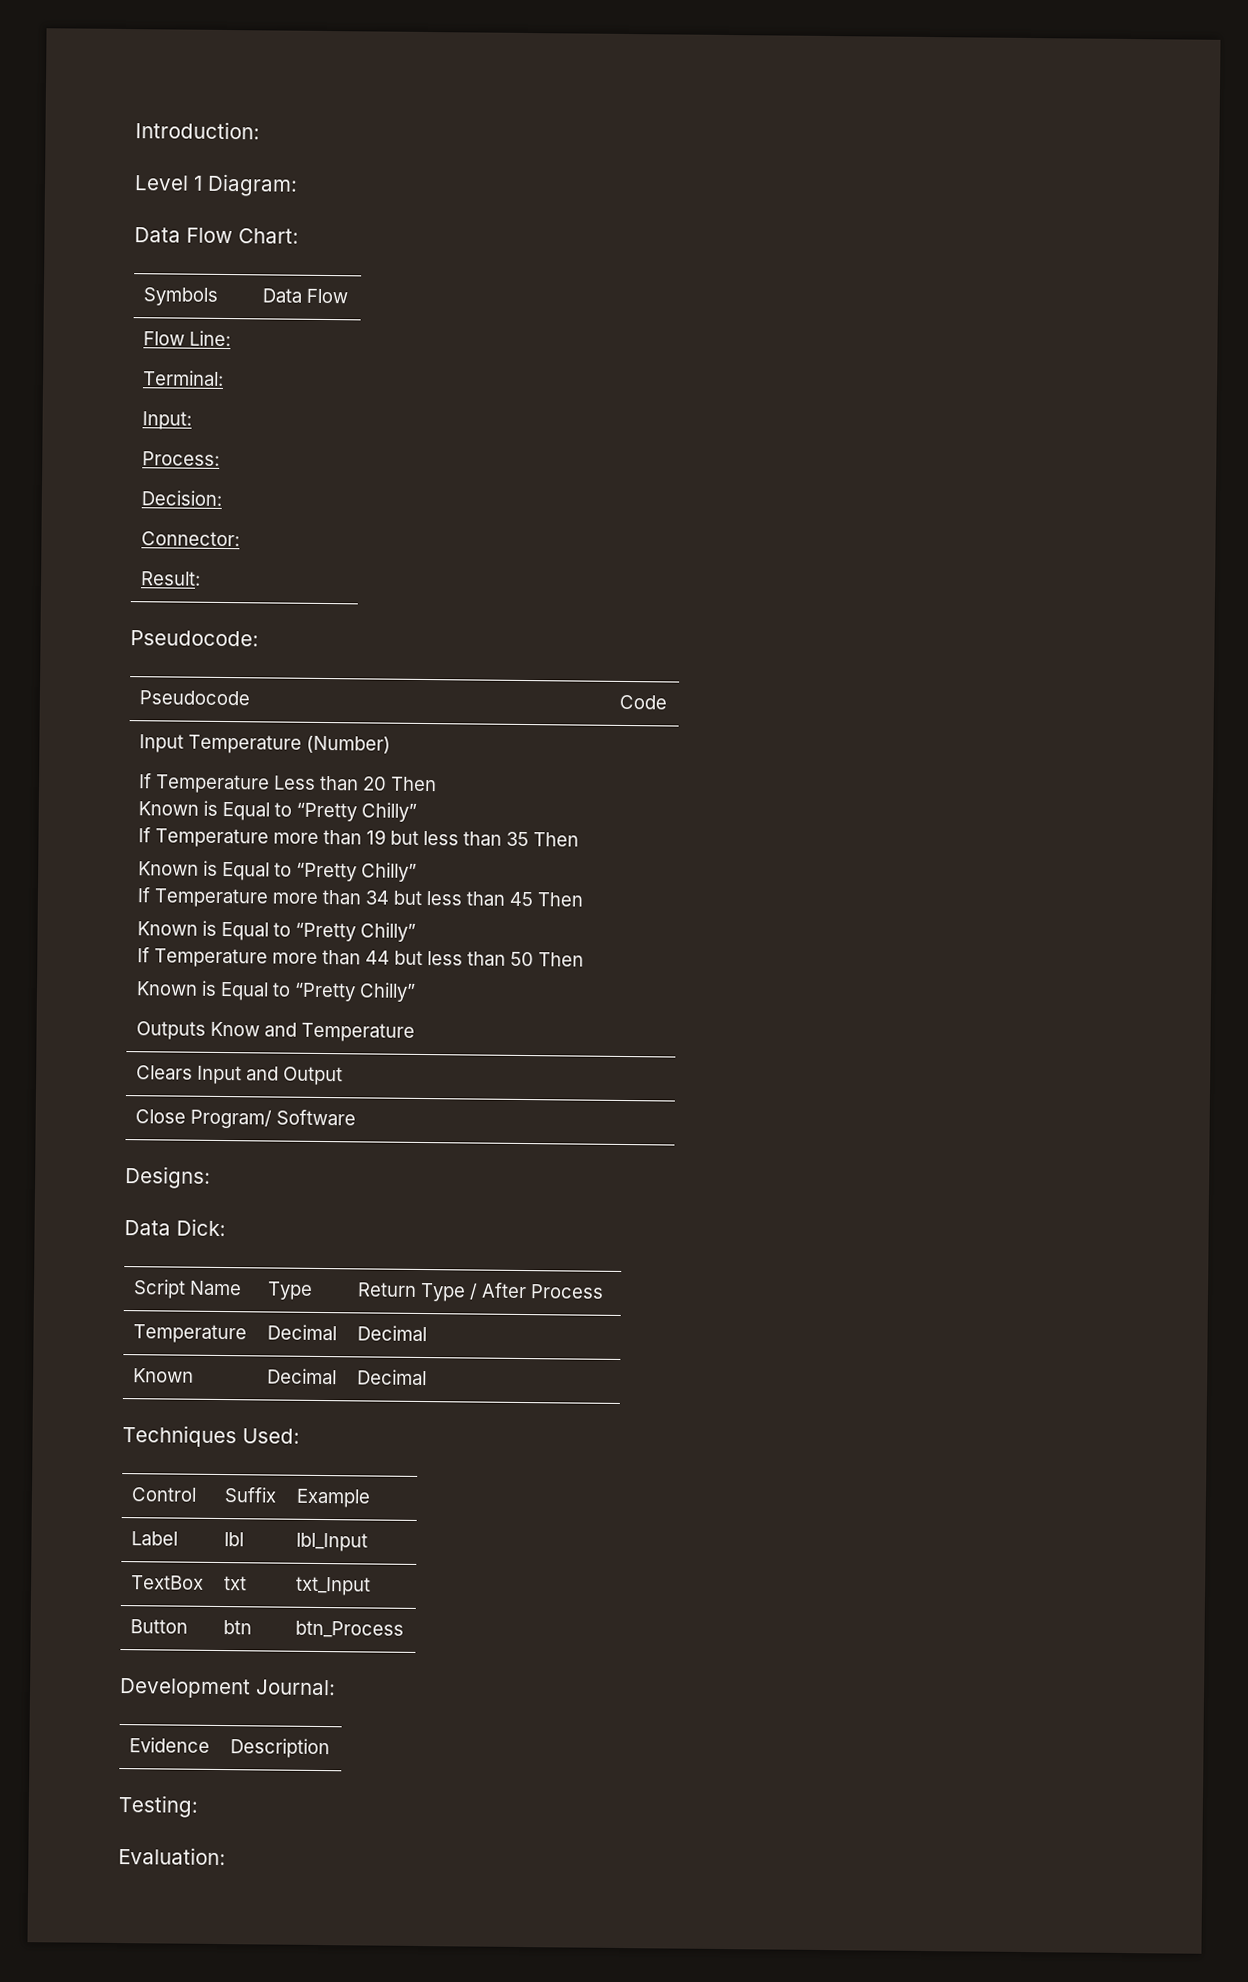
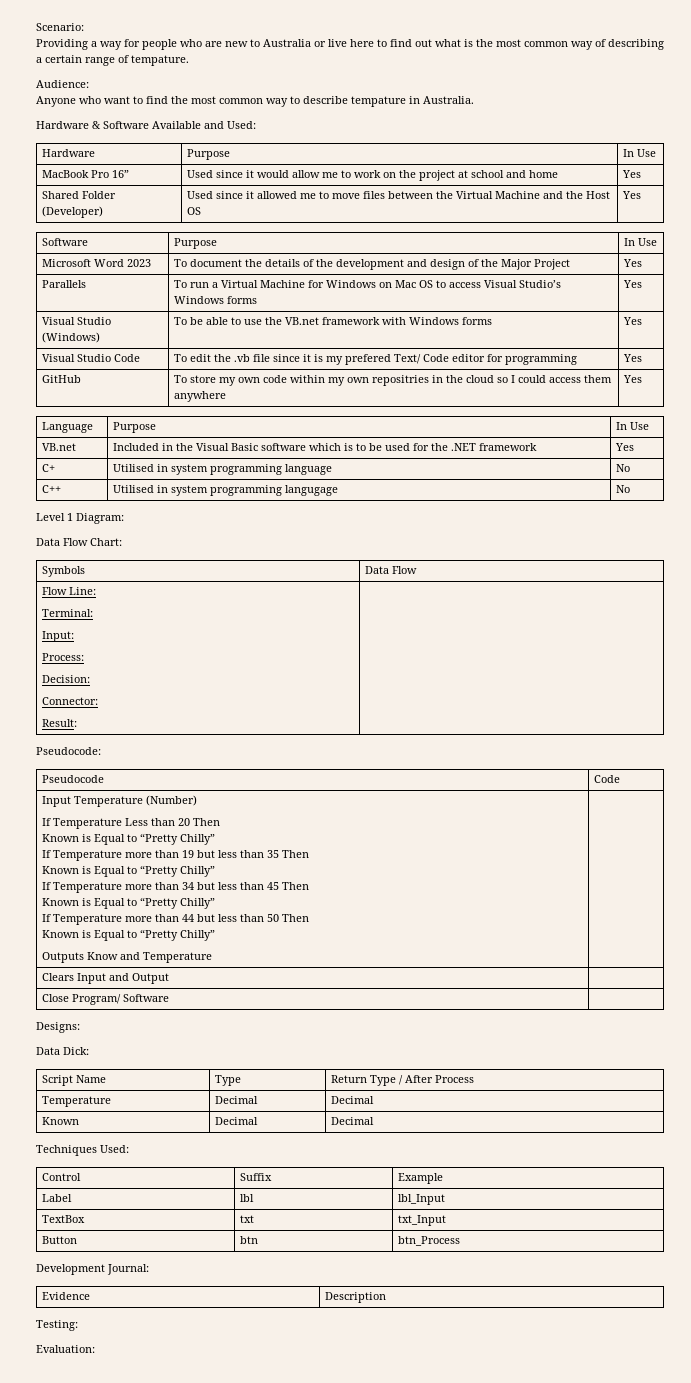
- Introduction:
+ Scenario:
+ Providing a way for people who are new to Australia or live here to find out what is the most common way of describing a certain range of tempature.
+ Audience:
+ Anyone who want to find the most common way to describe tempature in Australia.
+ Hardware & Software Available and Used:
+ Hardware | Purpose | In Use
+ MacBook Pro 16” | Used since it would allow me to work on the project at school and home | Yes
+ Shared Folder (Developer) | Used since it allowed me to move files between the Virtual Machine and the Host OS | Yes
+ Software | Purpose | In Use
+ Microsoft Word 2023 | To document the details of the development and design of the Major Project | Yes
+ Parallels | To run a Virtual Machine for Windows on Mac OS to access Visual Studio’s Windows forms | Yes
+ Visual Studio (Windows) | To be able to use the VB.net framework with Windows forms | Yes
+ Visual Studio Code | To edit the .vb file since it is my prefered Text/ Code editor for programming | Yes
+ GitHub | To store my own code within my own repositries in the cloud so I could access them anywhere | Yes
+ Language | Purpose | In Use
+ VB.net | Included in the Visual Basic software which is to be used for the .NET framework | Yes
+ C+ | Utilised in system programming language | No
+ C++ | Utilised in system programming langugage | No

